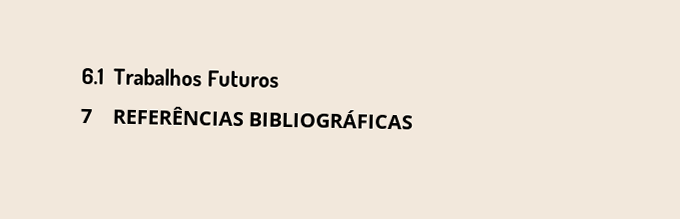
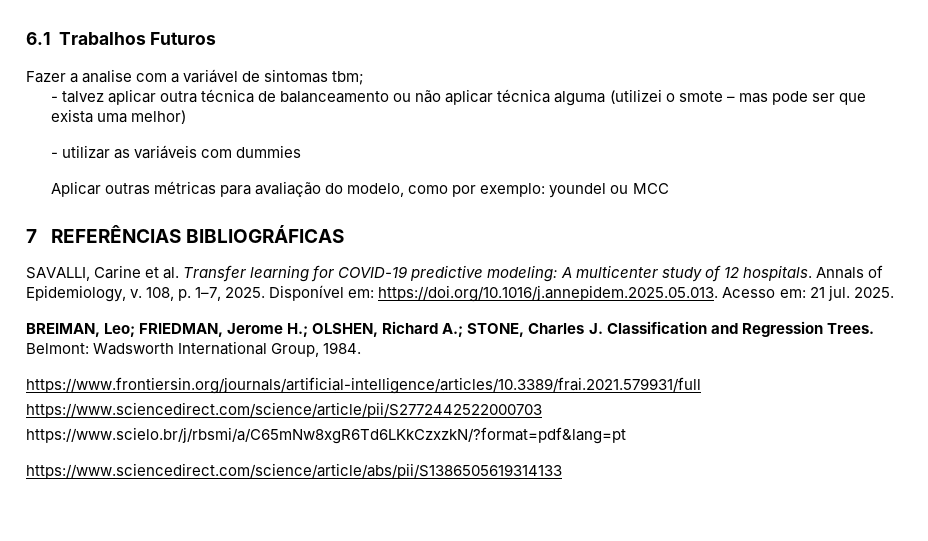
+ Fazer a analise com a variável de sintomas tbm;
+ - talvez aplicar outra técnica de balanceamento ou não aplicar técnica alguma (utilizei o smote – mas pode ser que exista uma melhor)
+ - utilizar as variáveis com dummies
+ Aplicar outras métricas para avaliação do modelo, como por exemplo: youndel ou MCC
  7 REFERÊNCIAS BIBLIOGRÁFICAS
+ SAVALLI, Carine et al. Transfer learning for COVID-19 predictive modeling: A multicenter study of 12 hospitals. Annals of Epidemiology, v. 108, p. 1–7, 2025. Disponível em: https://doi.org/10.1016/j.annepidem.2025.05.013. Acesso em: 21 jul. 2025.
+ BREIMAN, Leo; FRIEDMAN, Jerome H.; OLSHEN, Richard A.; STONE, Charles J. Classification and Regression Trees. Belmont: Wadsworth International Group, 1984.
+ https://www.frontiersin.org/journals/artificial-intelligence/articles/10.3389/frai.2021.579931/full
+ https://www.sciencedirect.com/science/article/pii/S2772442522000703
+ https://www.scielo.br/j/rbsmi/a/C65mNw8xgR6Td6LKkCzxzkN/?format=pdf&lang=pt
+ https://www.sciencedirect.com/science/article/abs/pii/S1386505619314133

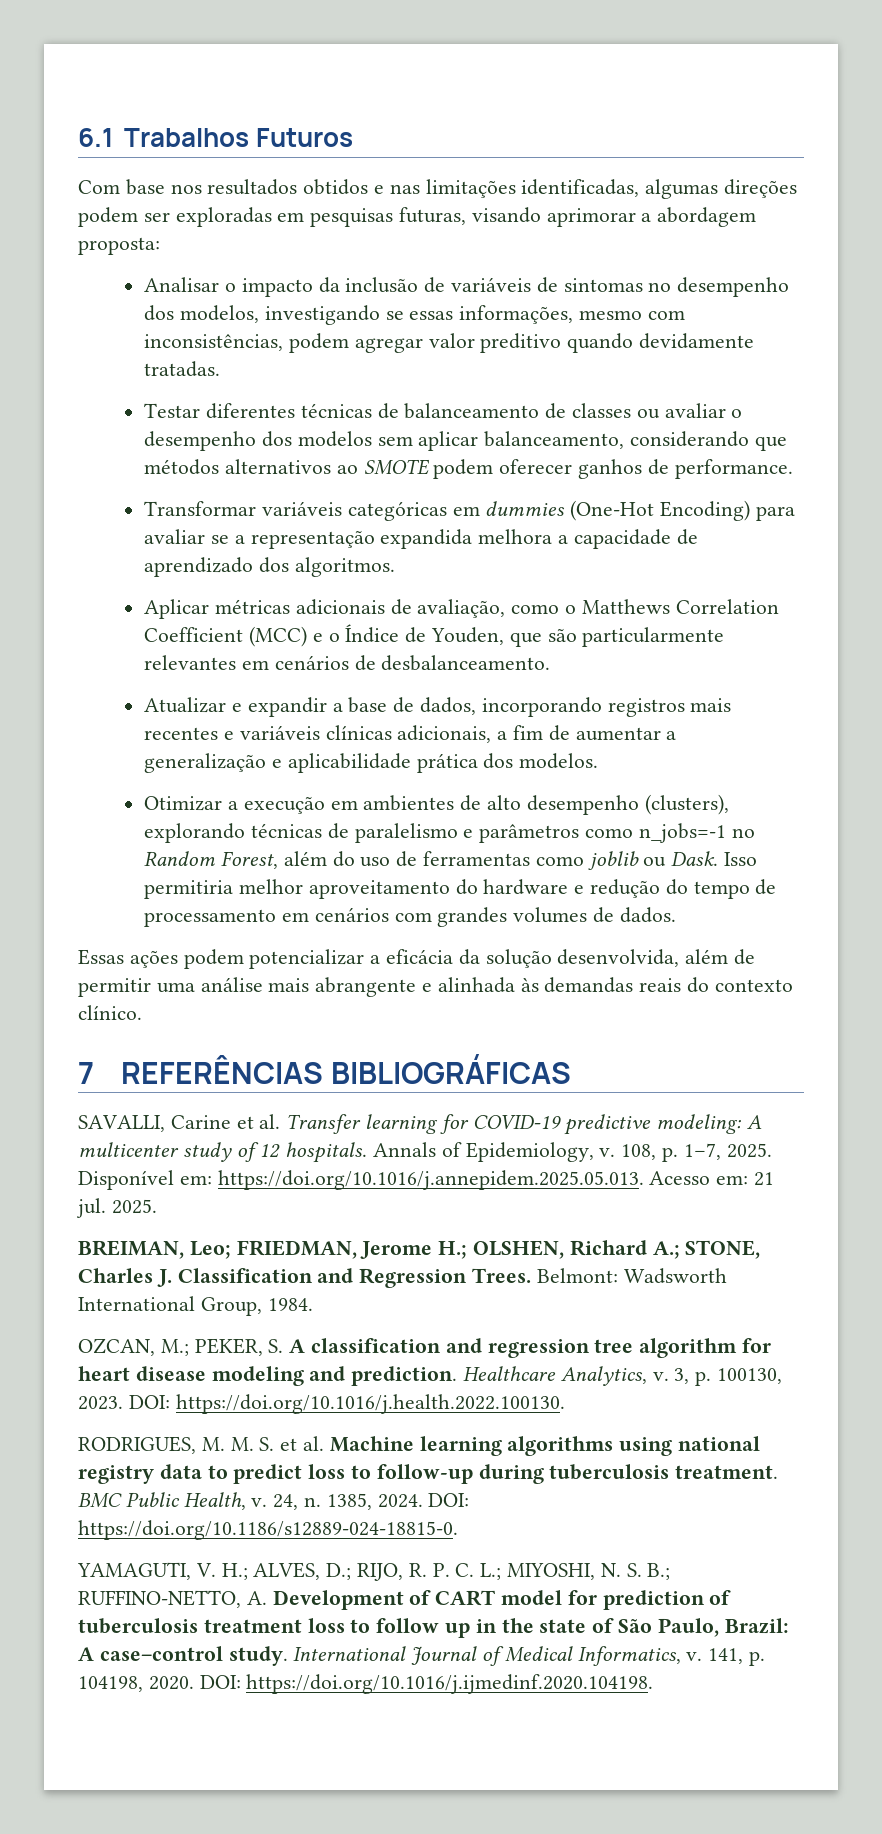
- Fazer a analise com a variável de sintomas tbm;
- - talvez aplicar outra técnica de balanceamento ou não aplicar técnica alguma (utilizei o smote – mas pode ser que exista uma melhor)
- - utilizar as variáveis com dummies
- Aplicar outras métricas para avaliação do modelo, como por exemplo: youndel ou MCC
+ Com base nos resultados obtidos e nas limitações identificadas, algumas direções podem ser exploradas em pesquisas futuras, visando aprimorar a abordagem proposta:
+ Analisar o impacto da inclusão de variáveis de sintomas no desempenho dos modelos, investigando se essas informações, mesmo com inconsistências, podem agregar valor preditivo quando devidamente tratadas.
+ Testar diferentes técnicas de balanceamento de classes ou avaliar o desempenho dos modelos sem aplicar balanceamento, considerando que métodos alternativos ao SMOTE podem oferecer ganhos de performance.
+ Transformar variáveis categóricas em dummies (One-Hot Encoding) para avaliar se a representação expandida melhora a capacidade de aprendizado dos algoritmos.
+ Aplicar métricas adicionais de avaliação, como o Matthews Correlation Coefficient (MCC) e o Índice de Youden, que são particularmente relevantes em cenários de desbalanceamento.
+ Atualizar e expandir a base de dados, incorporando registros mais recentes e variáveis clínicas adicionais, a fim de aumentar a generalização e aplicabilidade prática dos modelos.
+ Otimizar a execução em ambientes de alto desempenho (clusters), explorando técnicas de paralelismo e parâmetros como n_jobs=-1 no Random Forest, além do uso de ferramentas como joblib ou Dask. Isso permitiria melhor aproveitamento do hardware e redução do tempo de processamento em cenários com grandes volumes de dados.
+ Essas ações podem potencializar a eficácia da solução desenvolvida, além de permitir uma análise mais abrangente e alinhada às demandas reais do contexto clínico.
- https://www.frontiersin.org/journals/artificial-intelligence/articles/10.3389/frai.2021.579931/full
- https://www.sciencedirect.com/science/article/pii/S2772442522000703
- https://www.scielo.br/j/rbsmi/a/C65mNw8xgR6Td6LKkCzxzkN/?format=pdf&lang=pt
- https://www.sciencedirect.com/science/article/abs/pii/S1386505619314133
+ OZCAN, M.; PEKER, S. A classification and regression tree algorithm for heart disease modeling and prediction. Healthcare Analytics, v. 3, p. 100130, 2023. DOI: https://doi.org/10.1016/j.health.2022.100130.
+ RODRIGUES, M. M. S. et al. Machine learning algorithms using national registry data to predict loss to follow-up during tuberculosis treatment. BMC Public Health, v. 24, n. 1385, 2024. DOI: https://doi.org/10.1186/s12889-024-18815-0.
+ YAMAGUTI, V. H.; ALVES, D.; RIJO, R. P. C. L.; MIYOSHI, N. S. B.; RUFFINO-NETTO, A. Development of CART model for prediction of tuberculosis treatment loss to follow up in the state of São Paulo, Brazil: A case–control study. International Journal of Medical Informatics, v. 141, p. 104198, 2020. DOI: https://doi.org/10.1016/j.ijmedinf.2020.104198.

